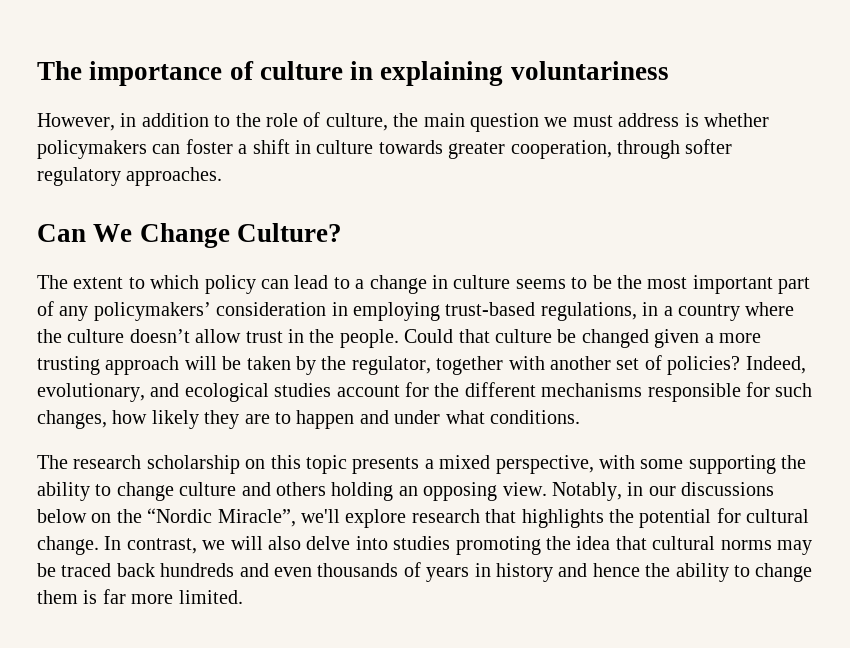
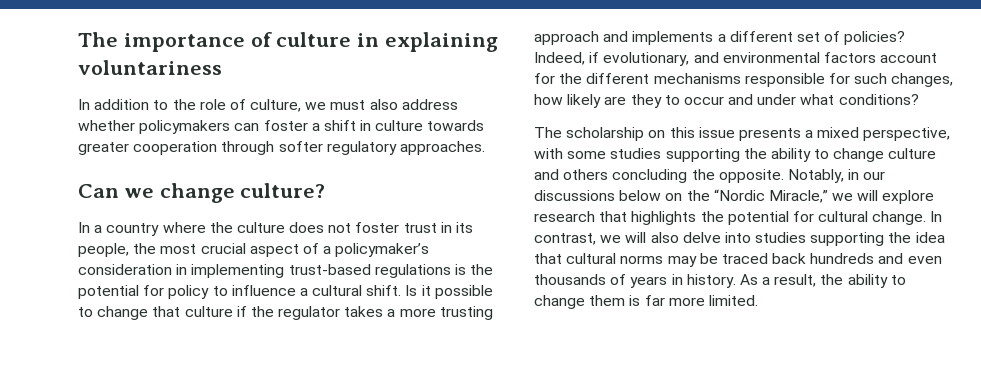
- However, in addition to the role of culture, the main question we must address is whether policymakers can foster a shift in culture towards greater cooperation, through softer regulatory approaches.
+ In addition to the role of culture, we must also address whether policymakers can foster a shift in culture towards greater cooperation through softer regulatory approaches.
- Can We Change Culture?
- The extent to which policy can lead to a change in culture seems to be the most important part of any policymakers’ consideration in employing trust-based regulations, in a country where the culture doesn’t allow trust in the people. Could that culture be changed given a more trusting approach will be taken by the regulator, together with another set of policies?
+ Can we change culture?
+ In a country where the culture does not foster trust in its people, the most crucial aspect of a policymaker’s consideration in implementing trust-based regulations is the potential for policy to influence a cultural shift. Is it possible to change that culture if the regulator takes a more trusting approach and implements a different set of policies?
- Indeed, evolutionary, and ecological studies account for the different mechanisms responsible for such changes, how likely they are to happen and under what conditions.
- The research scholarship on this topic presents a mixed perspective, with some supporting the ability to change culture and others holding an opposing view.
+ Indeed, if evolutionary, and environmental factors account for the different mechanisms responsible for such changes, how likely are they to occur and under what conditions?
+ The scholarship on this issue presents a mixed perspective, with some studies supporting the ability to change culture and others concluding the opposite.
- Notably, in our discussions below on the “Nordic Miracle”, we'll explore research that highlights the potential for cultural change.
+ Notably, in our discussions below on the “Nordic Miracle,” we will explore research that highlights the potential for cultural change.
- In contrast, we will also delve into studies promoting the idea that cultural norms may be traced back hundreds and even thousands of years in history and hence the ability to change them is far more limited.
+ In contrast, we will also delve into studies supporting the idea that cultural norms may be traced back hundreds and even thousands of years in history. As a result, the ability to change them is far more limited.

